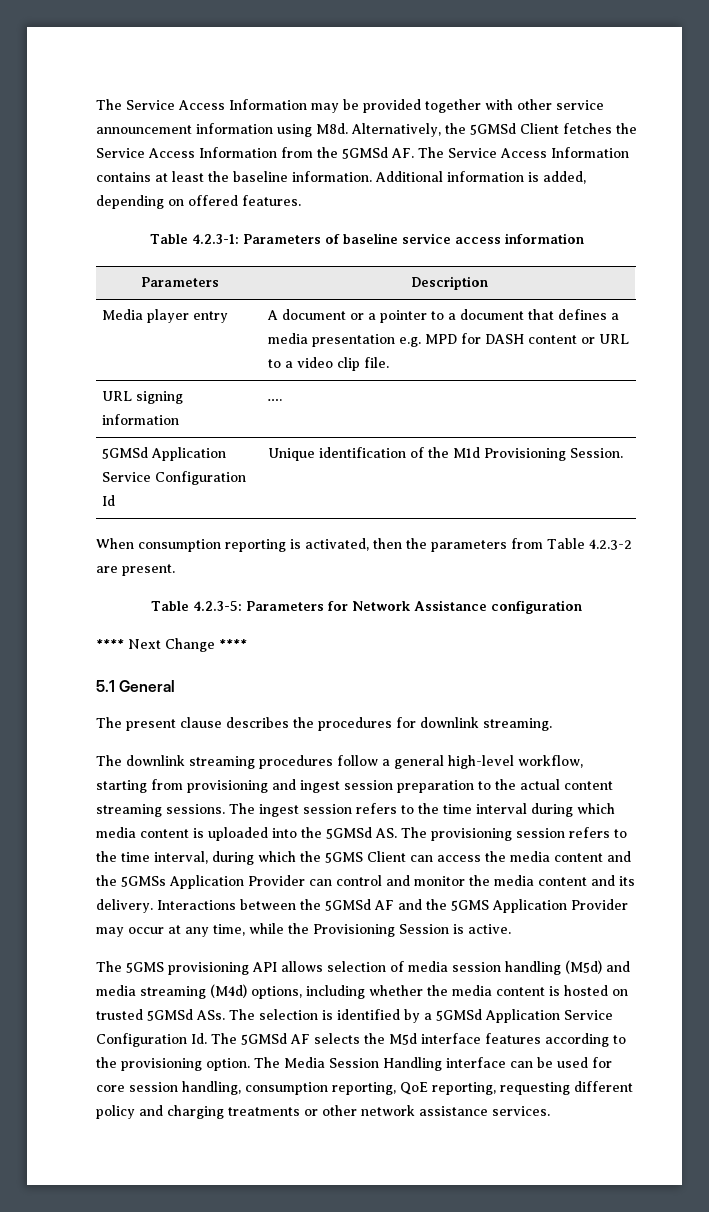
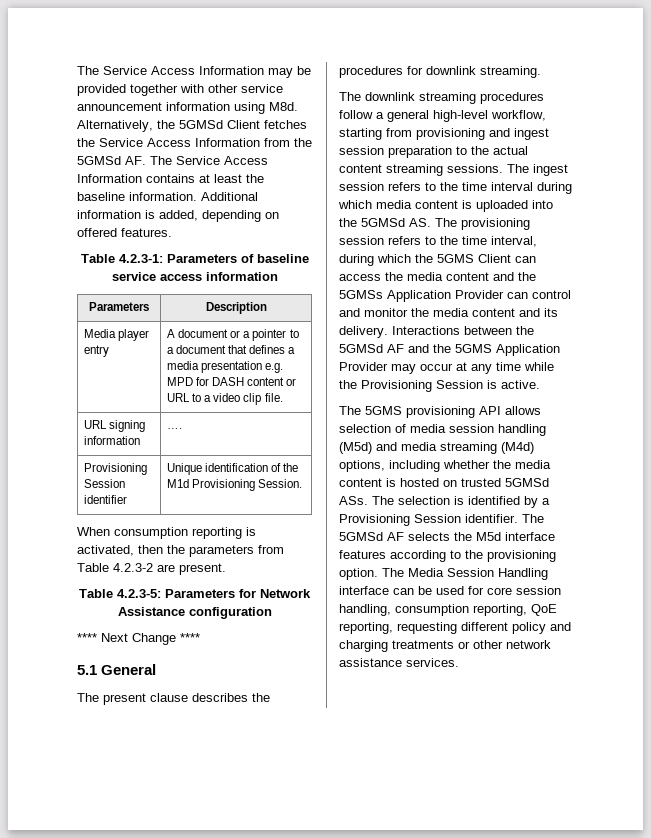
- 5GMSd Application Service Configuration Id | Unique identification of the M1d Provisioning Session.
+ Provisioning Session identifier | Unique identification of the M1d Provisioning Session.
- Interactions between the 5GMSd AF and the 5GMS Application Provider may occur at any time, while the Provisioning Session is active.
+ Interactions between the 5GMSd AF and the 5GMS Application Provider may occur at any time while the Provisioning Session is active.
- The 5GMS provisioning API allows selection of media session handling (M5d) and media streaming (M4d) options, including whether the media content is hosted on trusted 5GMSd ASs. The selection is identified by a 5GMSd Application Service Configuration Id. The 5GMSd AF selects the M5d interface features according to the provisioning option.
+ The 5GMS provisioning API allows selection of media session handling (M5d) and media streaming (M4d) options, including whether the media content is hosted on trusted 5GMSd ASs. The selection is identified by a Provisioning Session identifier. The 5GMSd AF selects the M5d interface features according to the provisioning option.

